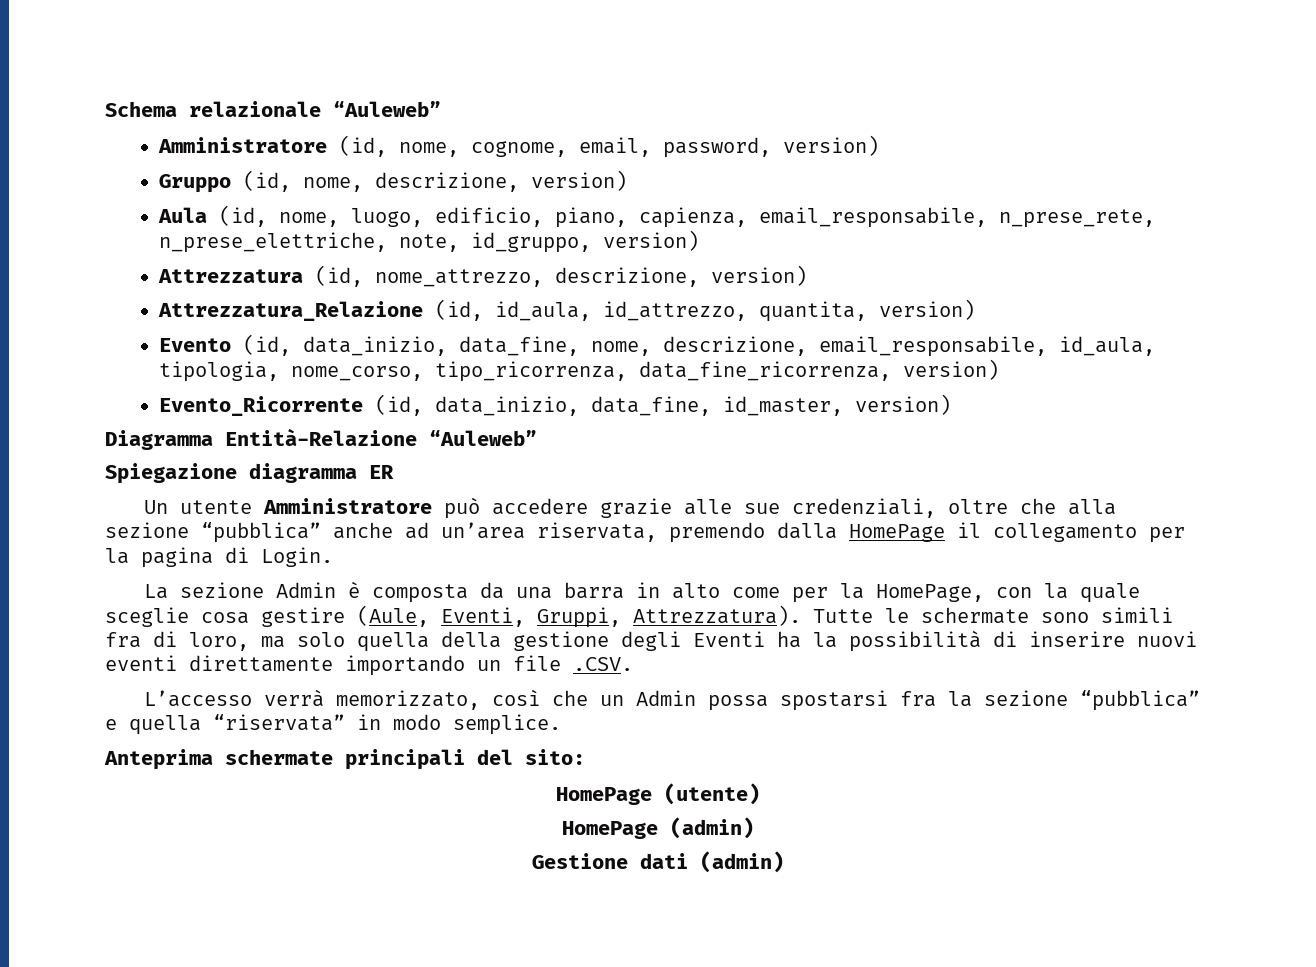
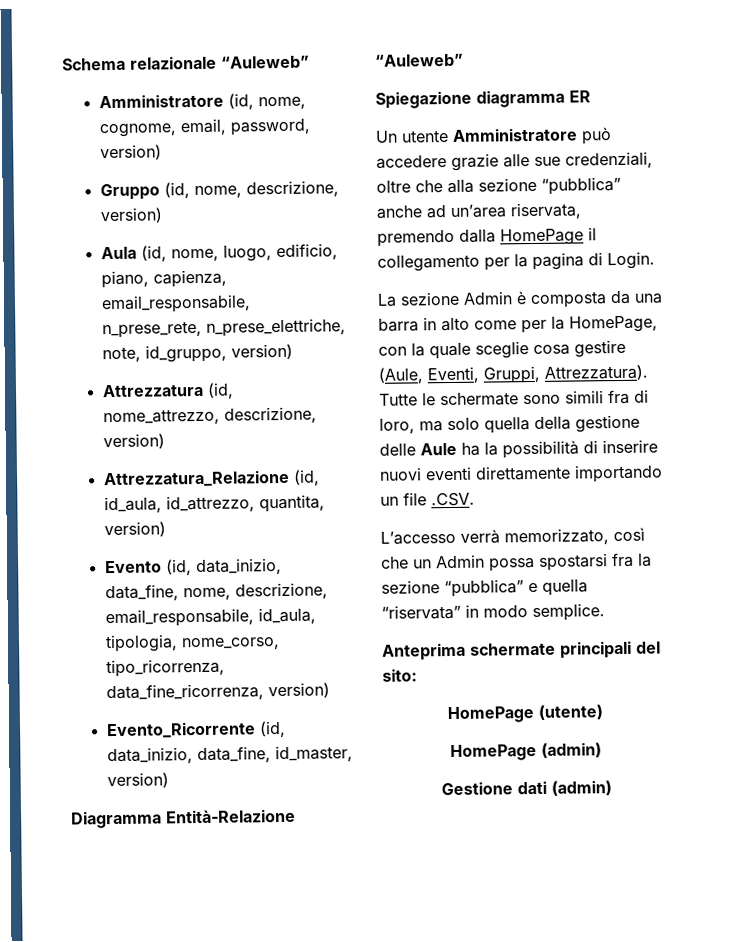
- Tutte le schermate sono simili fra di loro, ma solo quella della gestione degli Eventi ha la possibilità di inserire nuovi eventi direttamente importando un file .CSV.
+ Tutte le schermate sono simili fra di loro, ma solo quella della gestione delle Aule ha la possibilità di inserire nuovi eventi direttamente importando un file .CSV.

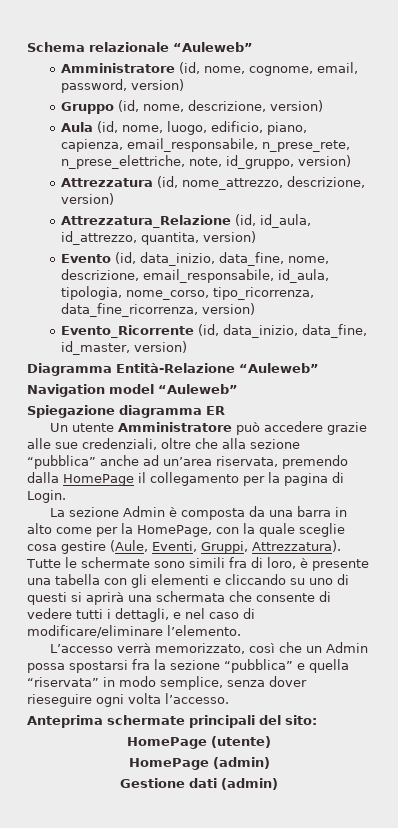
+ Navigation model “Auleweb”
- Tutte le schermate sono simili fra di loro, ma solo quella della gestione delle Aule ha la possibilità di inserire nuovi eventi direttamente importando un file .CSV.
+ Tutte le schermate sono simili fra di loro, è presente una tabella con gli elementi e cliccando su uno di questi si aprirà una schermata che consente di vedere tutti i dettagli, e nel caso di modificare/eliminare l’elemento.
- L’accesso verrà memorizzato, così che un Admin possa spostarsi fra la sezione “pubblica” e quella “riservata” in modo semplice.
+ L’accesso verrà memorizzato, così che un Admin possa spostarsi fra la sezione “pubblica” e quella “riservata” in modo semplice, senza dover rieseguire ogni volta l’accesso.

